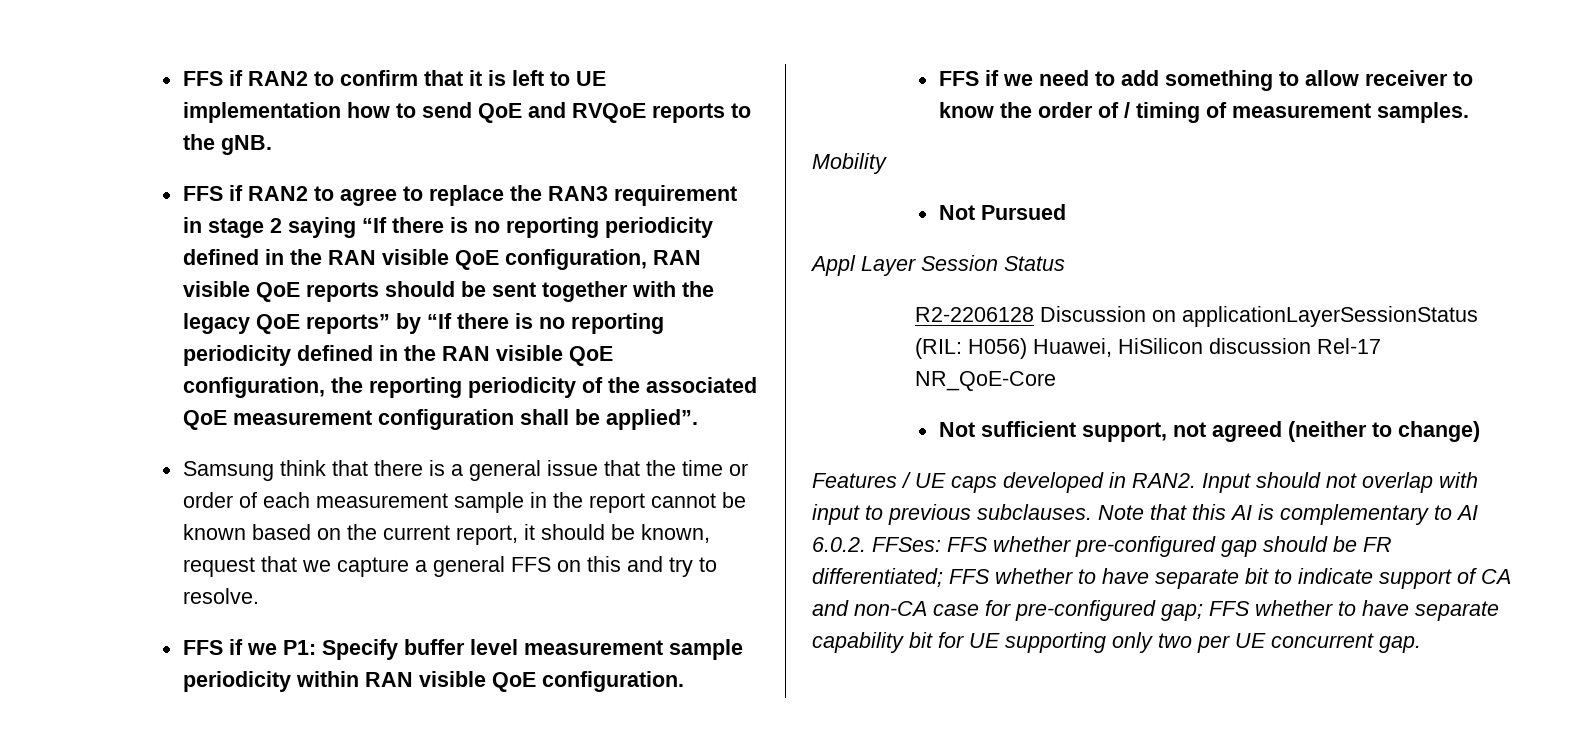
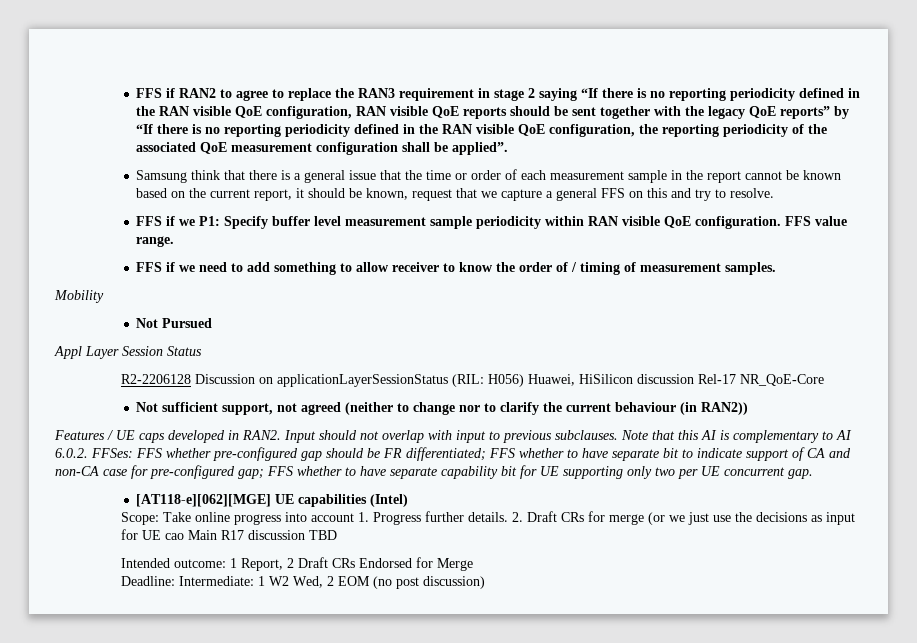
- FFS if RAN2 to confirm that it is left to UE implementation how to send QoE and RVQoE reports to the gNB.
+ FFS value range.
- Not sufficient support, not agreed (neither to change)
+ Not sufficient support, not agreed (neither to change nor to clarify the current behaviour (in RAN2))
+ [AT118-e][062][MGE] UE capabilities (Intel)
+ Scope: Take online progress into account 1. Progress further details. 2. Draft CRs for merge (or we just use the decisions as input for UE cao Main R17 discussion TBD
+ Intended outcome: 1 Report, 2 Draft CRs Endorsed for Merge
+ Deadline: Intermediate: 1 W2 Wed, 2 EOM (no post discussion)

